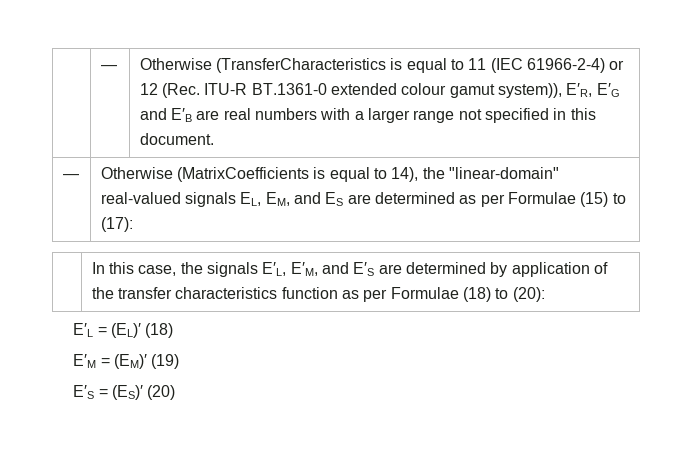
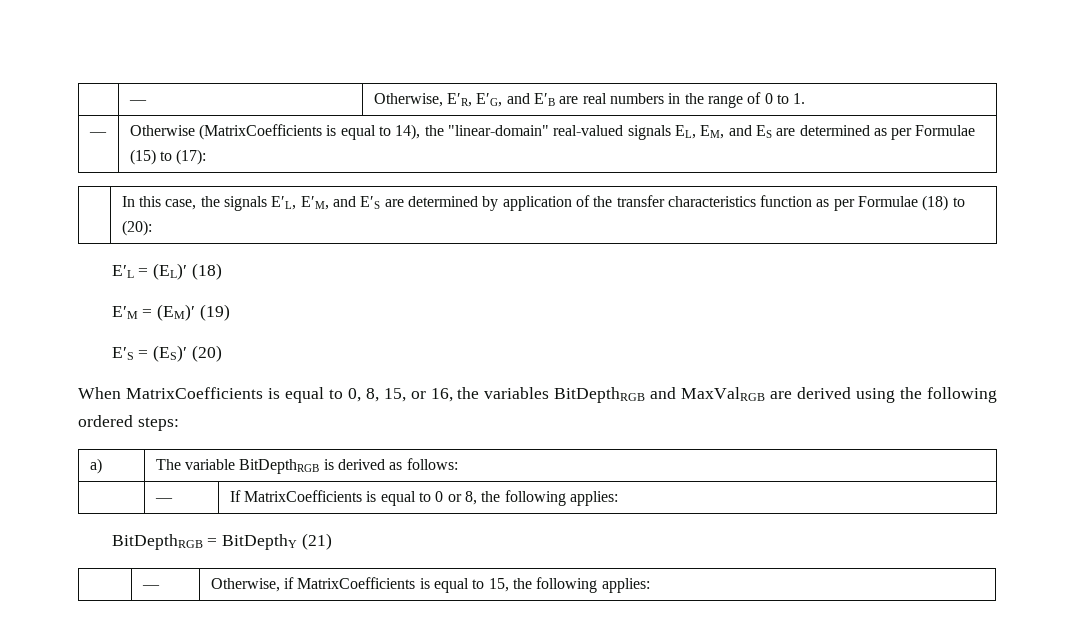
- | — | Otherwise (TransferCharacteristics is equal to 11 (IEC 61966-2-4) or 12 (Rec. ITU-R BT.1361-0 extended colour gamut system)), E′R, E′G and E′B are real numbers with a larger range not specified in this document.
+ | — | Otherwise, E′R, E′G, and E′B are real numbers in the range of 0 to 1.
+ When MatrixCoefficients is equal to 0, 8, 15, or 16, the variables BitDepthRGB and MaxValRGB are derived using the following ordered steps:
+ a) | The variable BitDepthRGB is derived as follows:
+ | — | If MatrixCoefficients is equal to 0 or 8, the following applies:
+ BitDepthRGB = BitDepthY (21)
+ | — | Otherwise, if MatrixCoefficients is equal to 15, the following applies:

